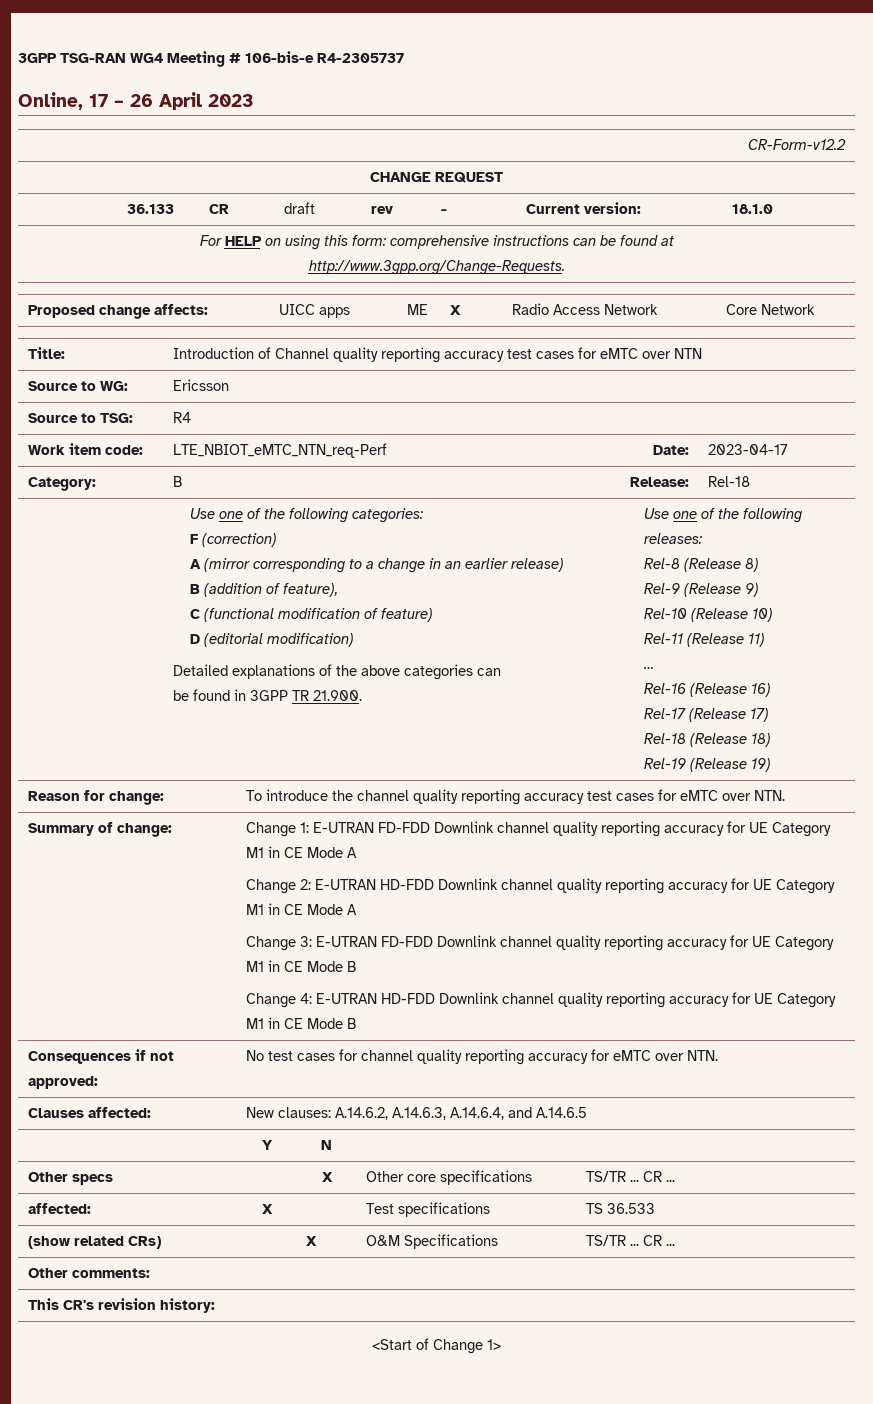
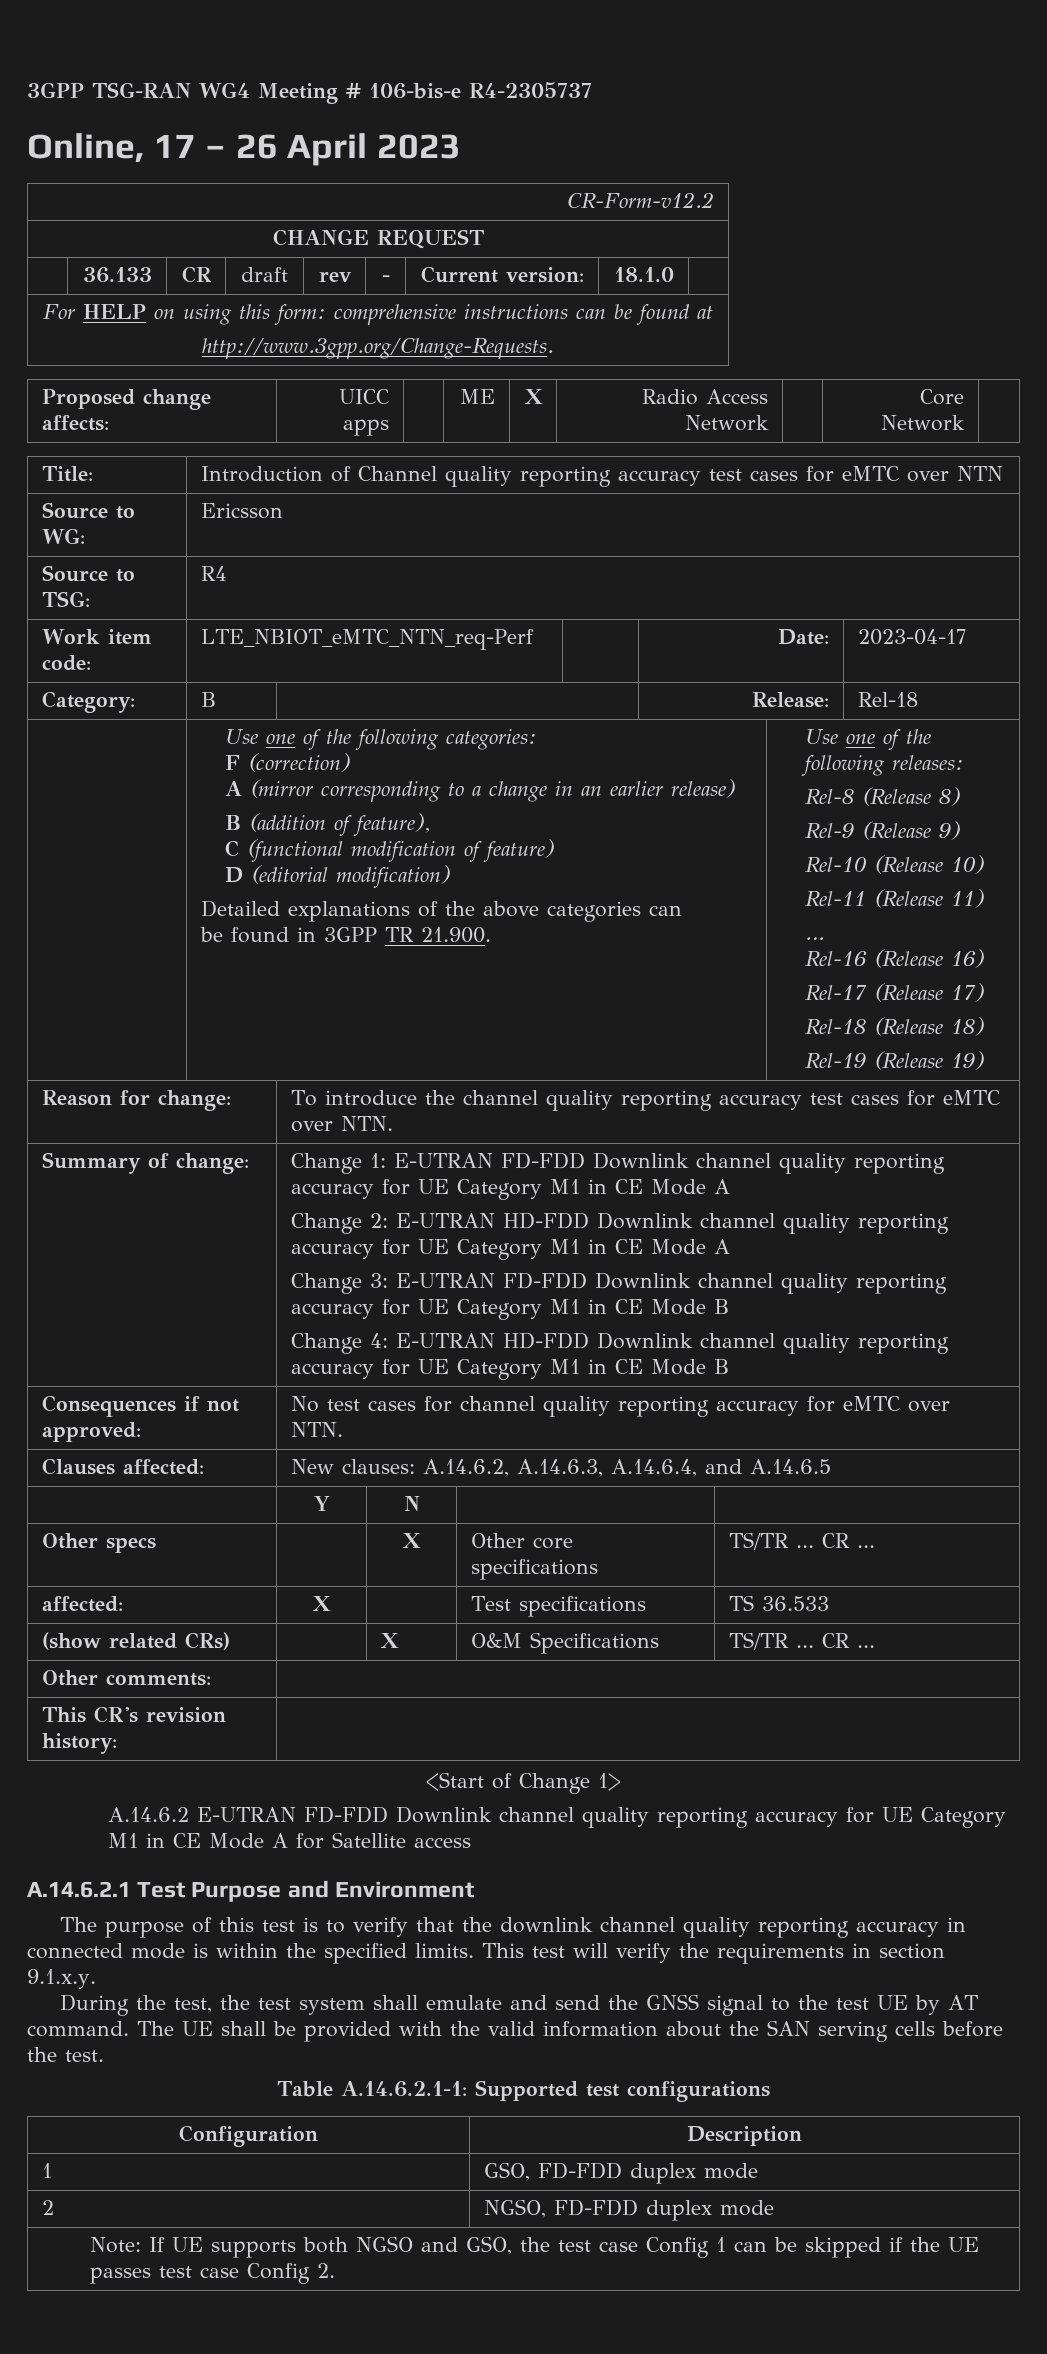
+ A.14.6.2 E-UTRAN FD-FDD Downlink channel quality reporting accuracy for UE Category M1 in CE Mode A for Satellite access
+ A.14.6.2.1 Test Purpose and Environment
+ The purpose of this test is to verify that the downlink channel quality reporting accuracy in connected mode is within the specified limits. This test will verify the requirements in section 9.1.x.y.
+ During the test, the test system shall emulate and send the GNSS signal to the test UE by AT command. The UE shall be provided with the valid information about the SAN serving cells before the test.
+ Table A.14.6.2.1-1: Supported test configurations
+ Configuration | Description
+ 1 | GSO, FD-FDD duplex mode
+ 2 | NGSO, FD-FDD duplex mode
+ Note: If UE supports both NGSO and GSO, the test case Config 1 can be skipped if the UE passes test case Config 2.

